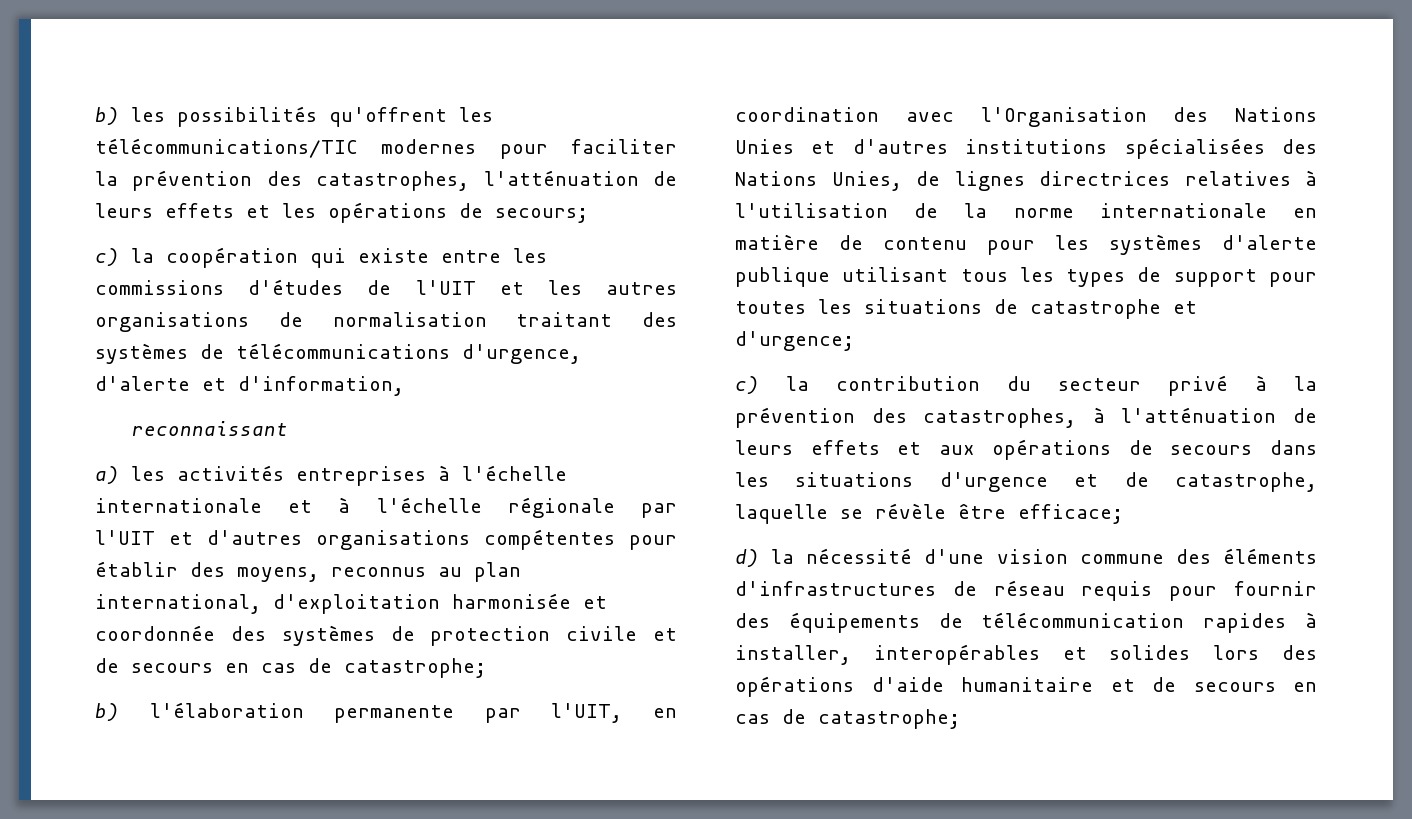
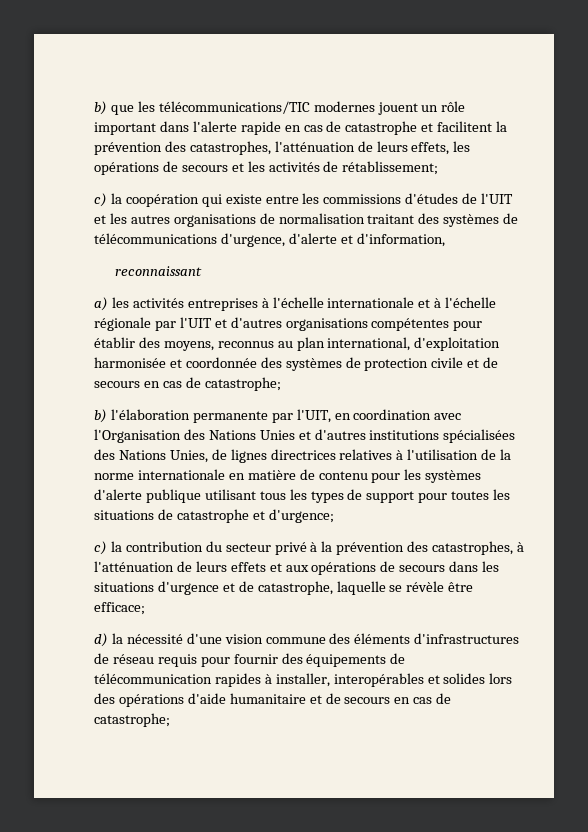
- b) les possibilités qu'offrent les télécommunications/TIC modernes pour faciliter la prévention des catastrophes, l'atténuation de leurs effets et les opérations de secours;
+ b) que les télécommunications/TIC modernes jouent un rôle important dans l'alerte rapide en cas de catastrophe et facilitent la prévention des catastrophes, l'atténuation de leurs effets, les opérations de secours et les activités de rétablissement;

